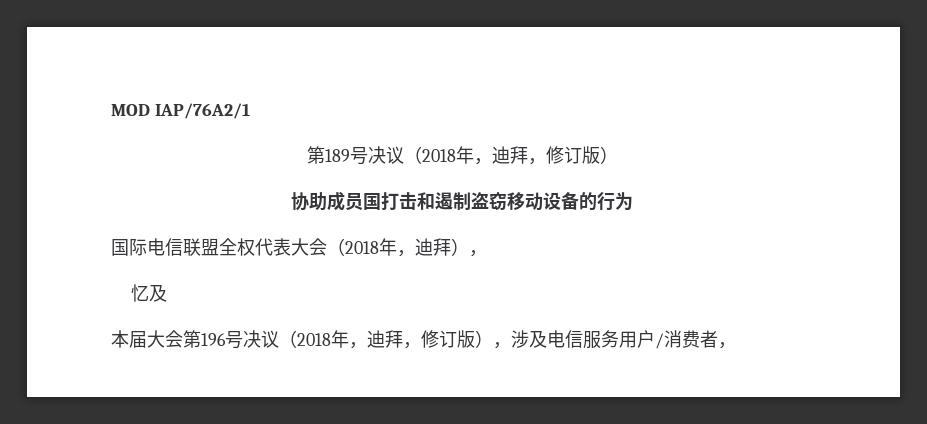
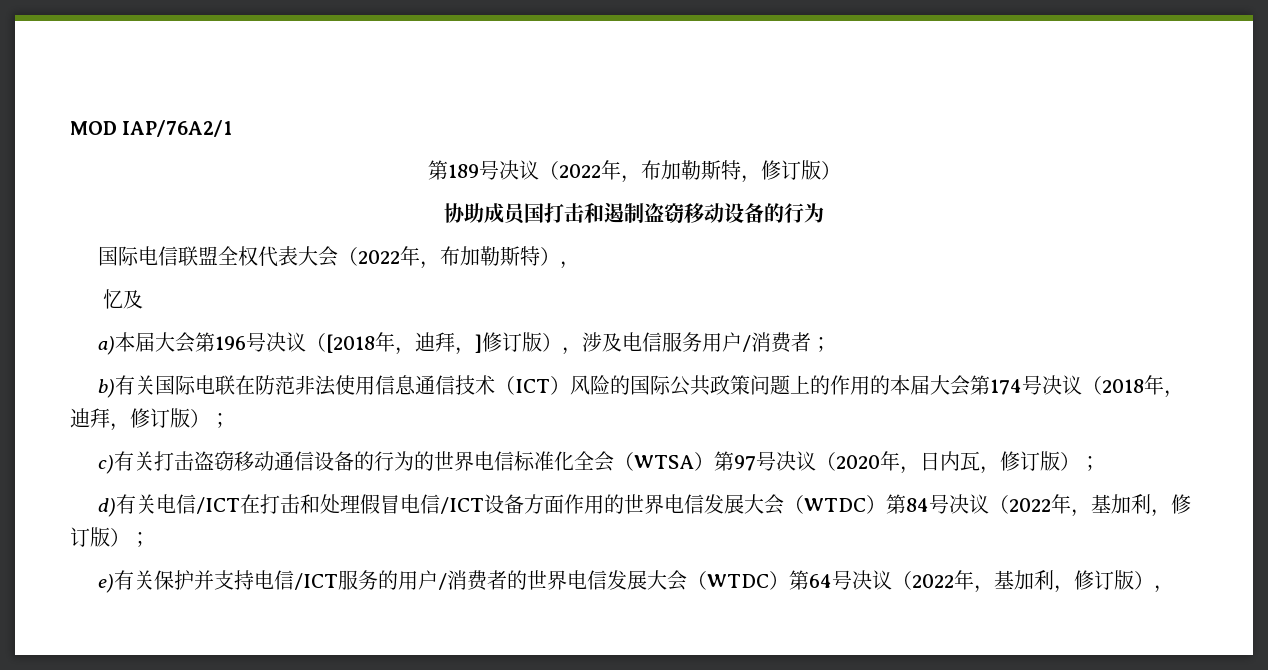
- 第189号决议（2018年，迪拜，修订版）
+ 第189号决议（2022年，布加勒斯特，修订版）
- 国际电信联盟全权代表大会（2018年，迪拜），
+ 国际电信联盟全权代表大会（2022年，布加勒斯特），
- 本届大会第196号决议（2018年，迪拜，修订版），涉及电信服务用户/消费者，
+ a)本届大会第196号决议（[2018年，迪拜，]修订版），涉及电信服务用户/消费者；
+ b)有关国际电联在防范非法使用信息通信技术（ICT）风险的国际公共政策问题上的作用的本届大会第174号决议（2018年，迪拜，修订版）；
+ c)有关打击盗窃移动通信设备的行为的世界电信标准化全会（WTSA）第97号决议（2020年，日内瓦，修订版）；
+ d)有关电信/ICT在打击和处理假冒电信/ICT设备方面作用的世界电信发展大会（WTDC）第84号决议（2022年，基加利，修订版）；
+ e)有关保护并支持电信/ICT服务的用户/消费者的世界电信发展大会（WTDC）第64号决议（2022年，基加利，修订版），

